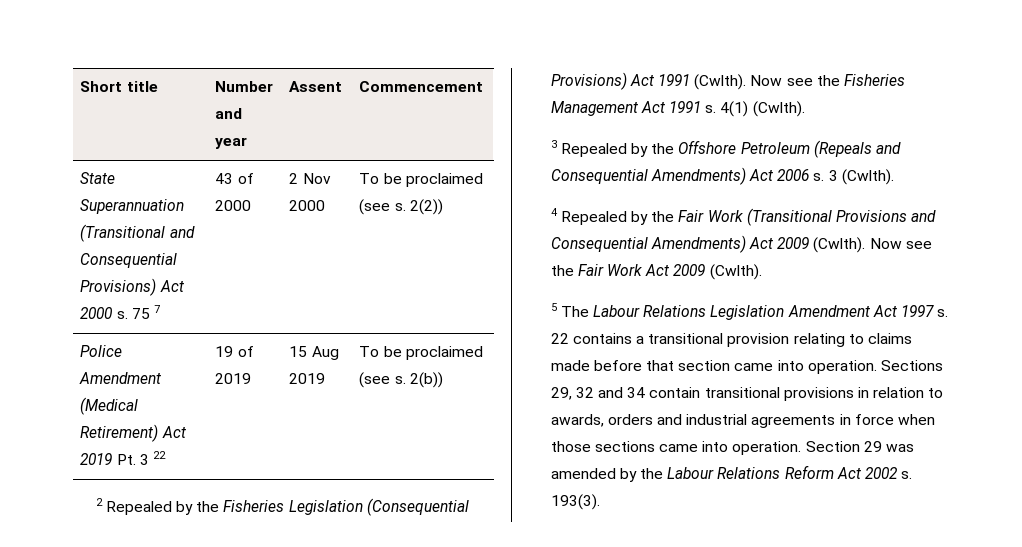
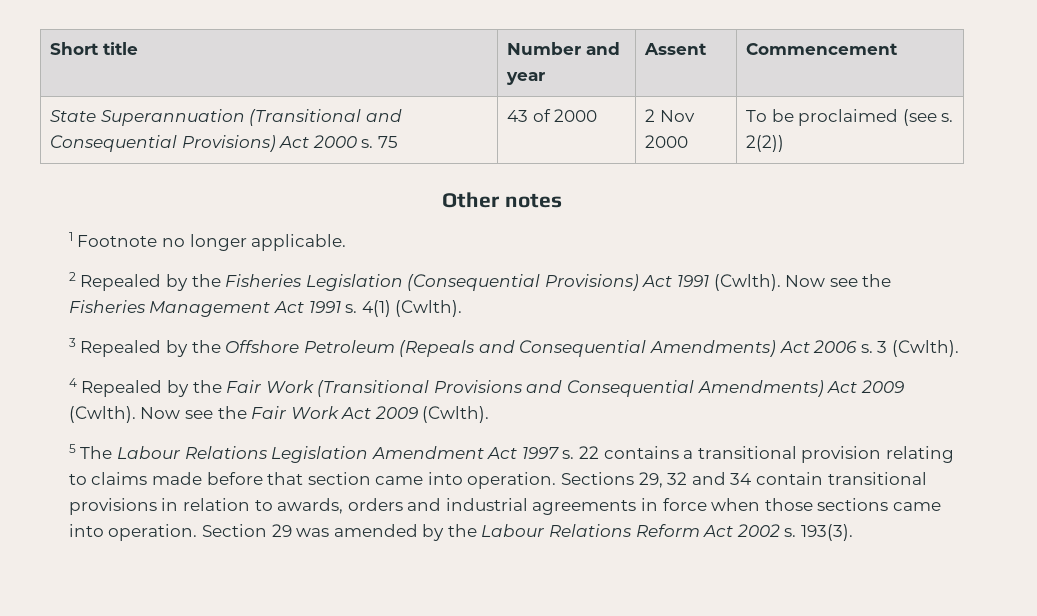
- State Superannuation (Transitional and Consequential Provisions) Act 2000 s. 75 7 | 43 of 2000 | 2 Nov 2000 | To be proclaimed (see s. 2(2))
+ State Superannuation (Transitional and Consequential Provisions) Act 2000 s. 75 | 43 of 2000 | 2 Nov 2000 | To be proclaimed (see s. 2(2))
- Police Amendment (Medical Retirement) Act 2019 Pt. 3 22 | 19 of 2019 | 15 Aug 2019 | To be proclaimed (see s. 2(b))
+ Other notes
+ 1 Footnote no longer applicable.

